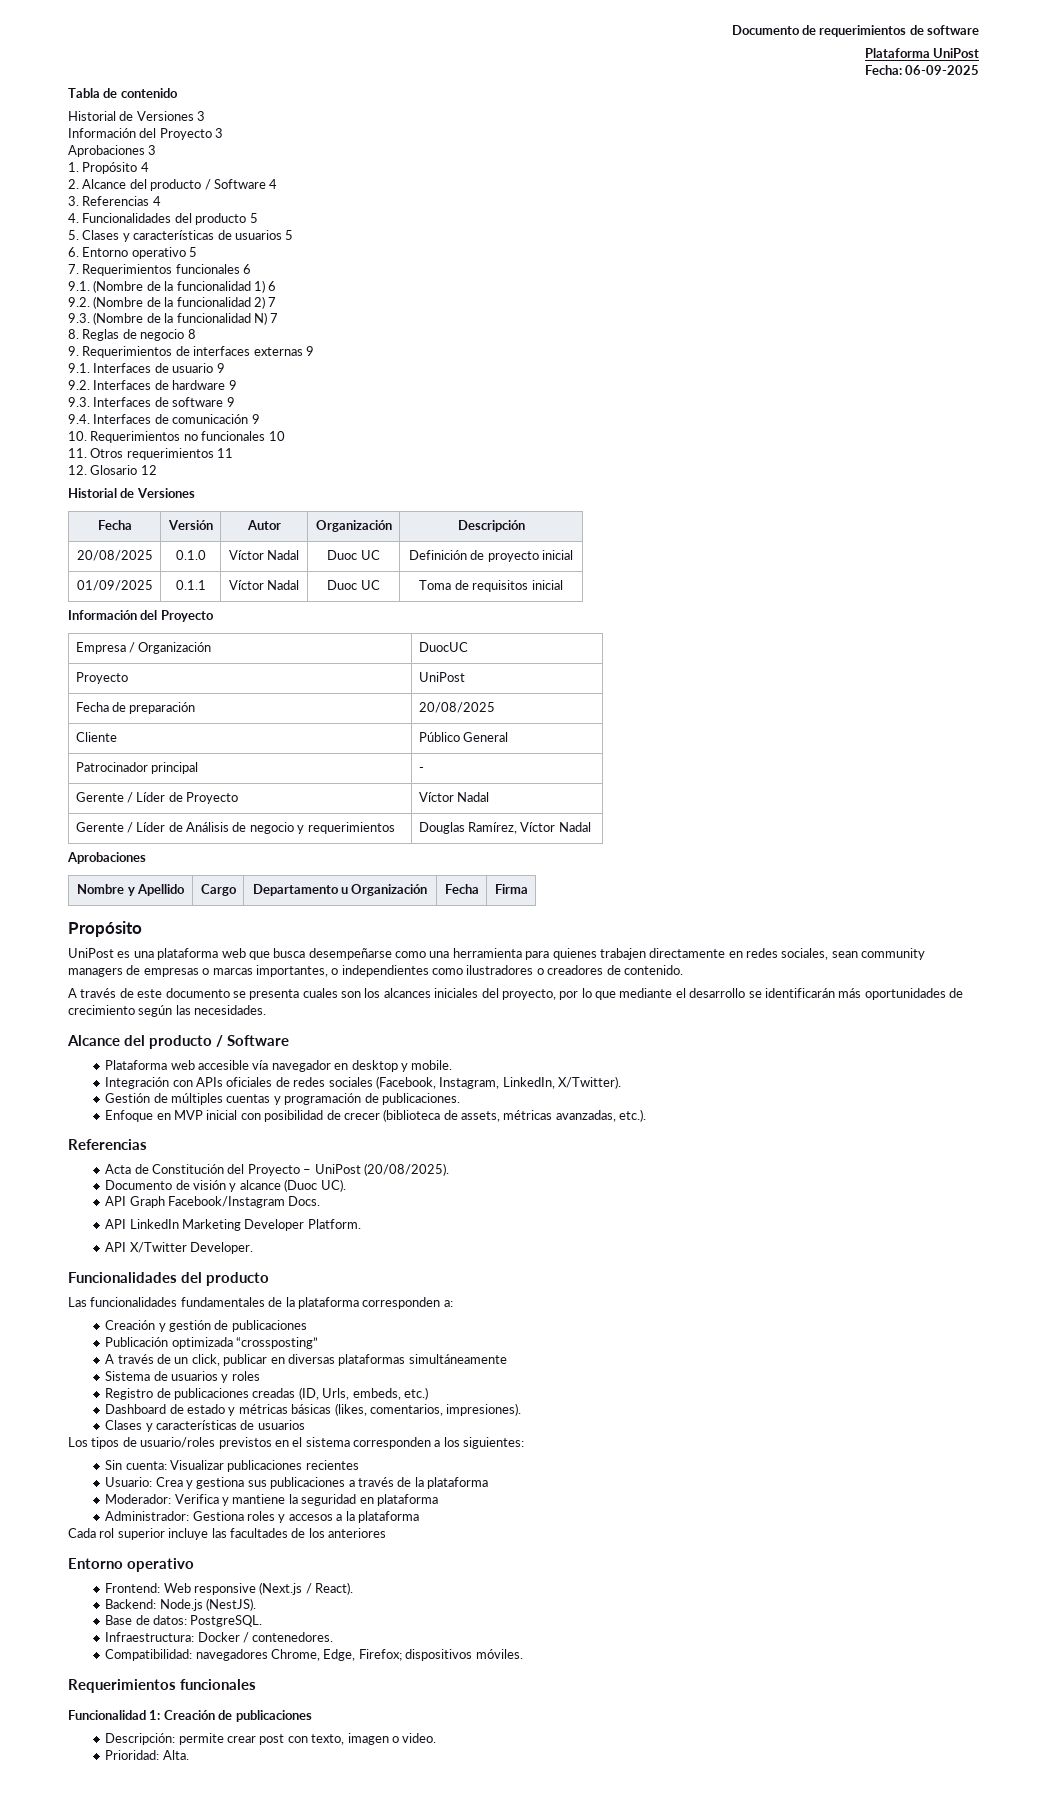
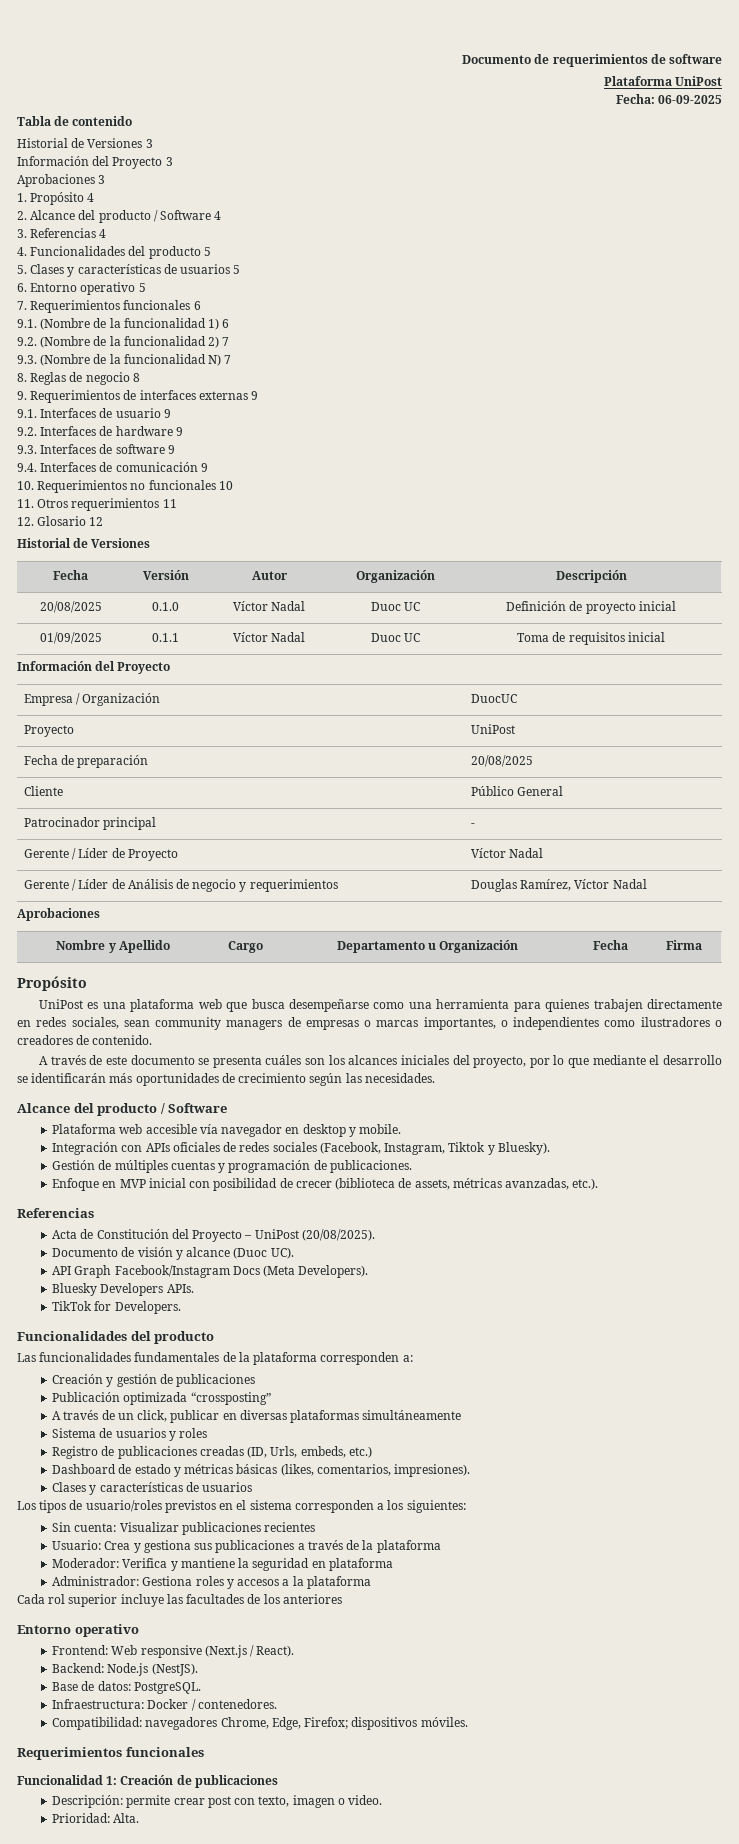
- A través de este documento se presenta cuales son los alcances iniciales del proyecto, por lo que mediante el desarrollo se identificarán más oportunidades de crecimiento según las necesidades.
+ A través de este documento se presenta cuáles son los alcances iniciales del proyecto, por lo que mediante el desarrollo se identificarán más oportunidades de crecimiento según las necesidades.
- Integración con APIs oficiales de redes sociales (Facebook, Instagram, LinkedIn, X/Twitter).
+ Integración con APIs oficiales de redes sociales (Facebook, Instagram, Tiktok y Bluesky).
- API Graph Facebook/Instagram Docs.
- API LinkedIn Marketing Developer Platform.
- API X/Twitter Developer.
+ API Graph Facebook/Instagram Docs (Meta Developers).
+ Bluesky Developers APIs.
+ TikTok for Developers.

